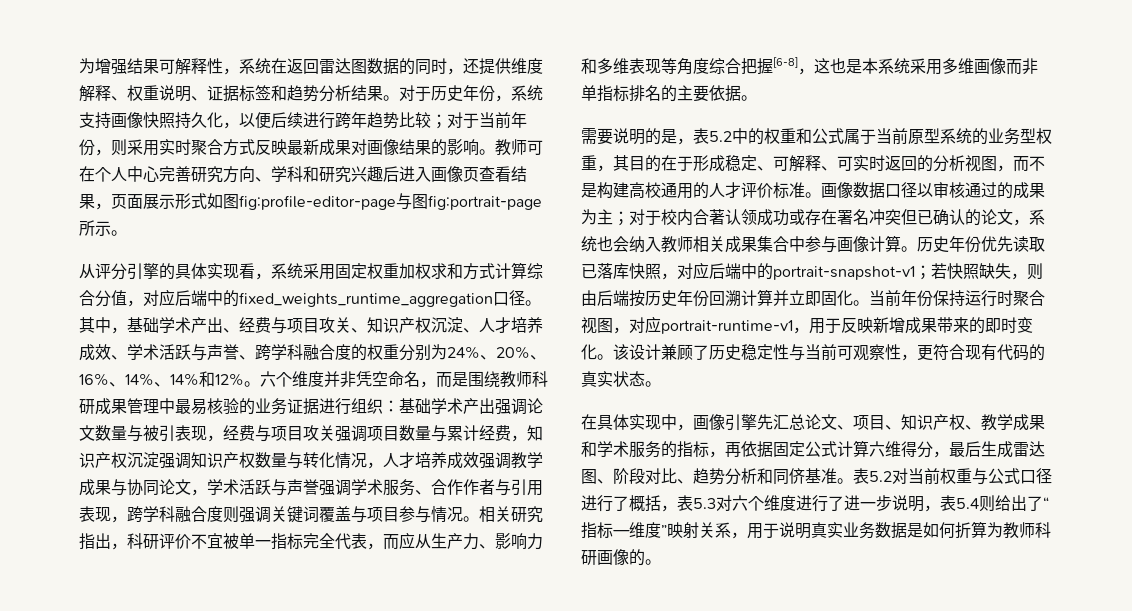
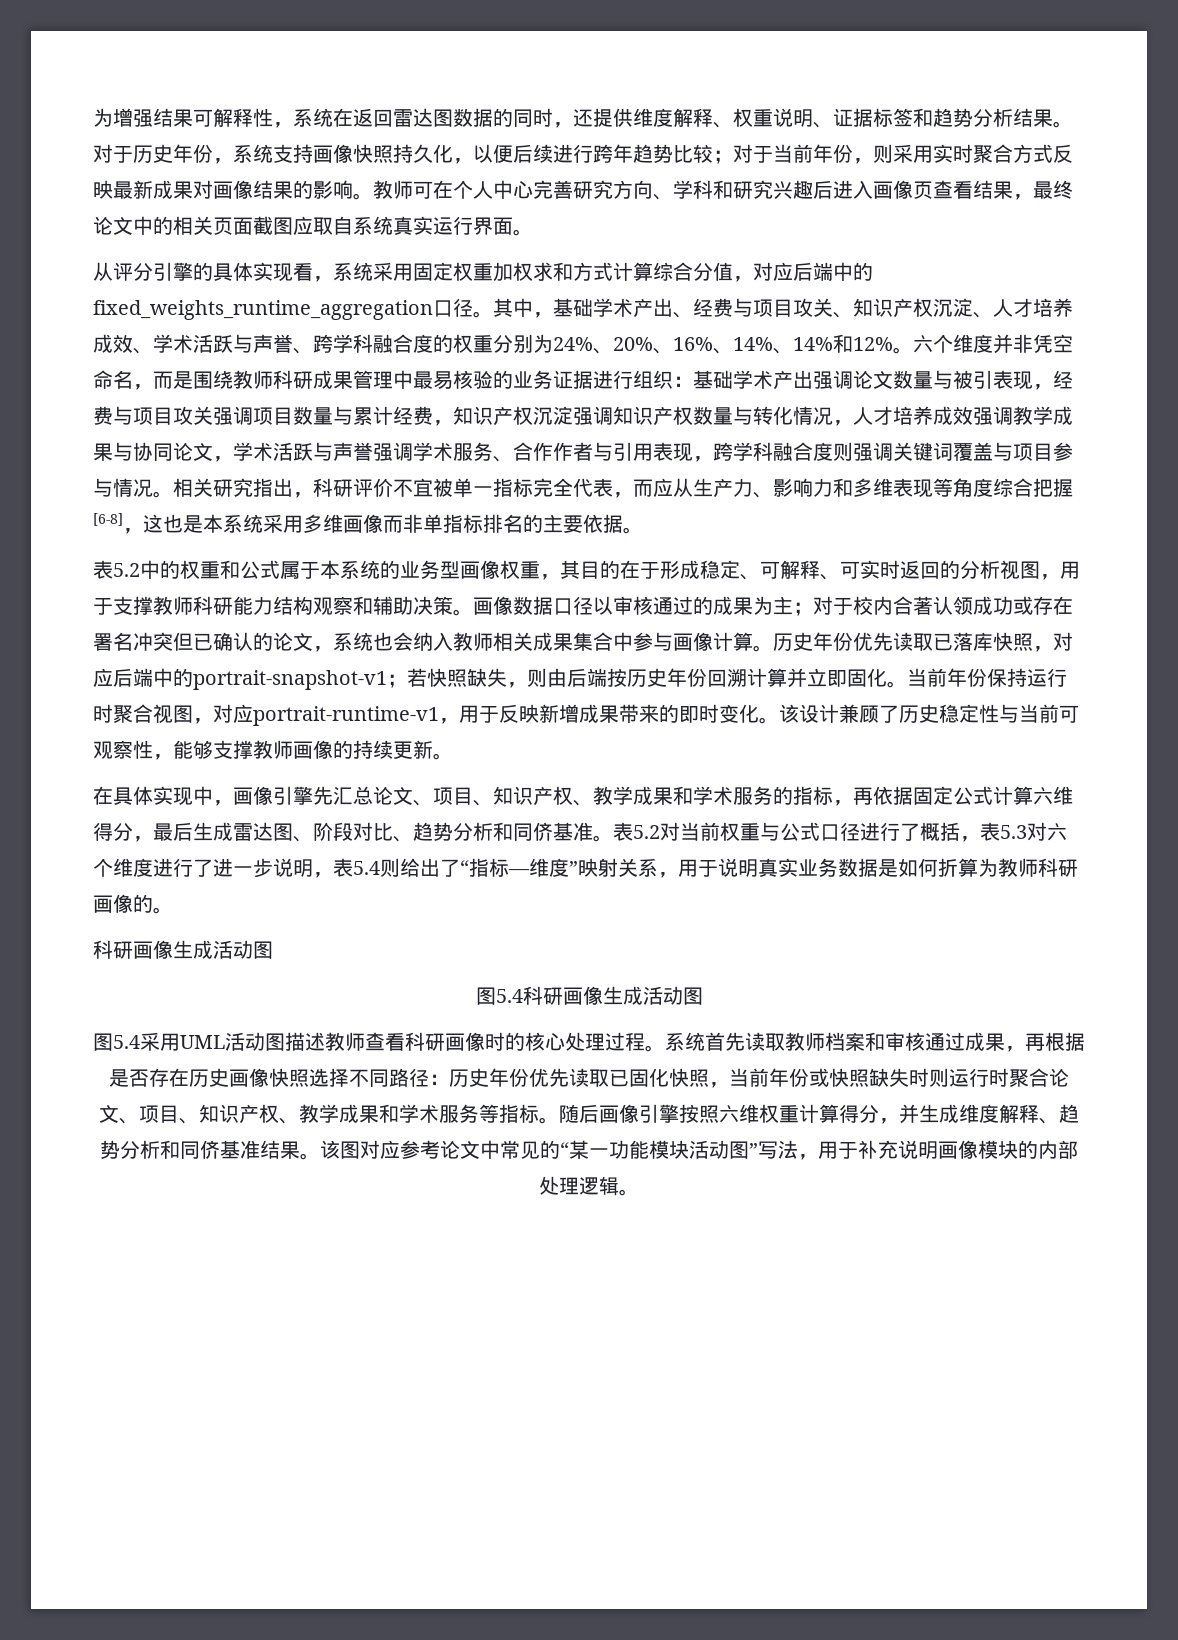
- 教师可在个人中心完善研究方向、学科和研究兴趣后进入画像页查看结果，页面展示形式如图fig:profile-editor-page与图fig:portrait-page所示。
+ 教师可在个人中心完善研究方向、学科和研究兴趣后进入画像页查看结果，最终论文中的相关页面截图应取自系统真实运行界面。
- 需要说明的是，表5.2中的权重和公式属于当前原型系统的业务型权重，其目的在于形成稳定、可解释、可实时返回的分析视图，而不是构建高校通用的人才评价标准。
+ 表5.2中的权重和公式属于本系统的业务型画像权重，其目的在于形成稳定、可解释、可实时返回的分析视图，用于支撑教师科研能力结构观察和辅助决策。
- 该设计兼顾了历史稳定性与当前可观察性，更符合现有代码的真实状态。
+ 该设计兼顾了历史稳定性与当前可观察性，能够支撑教师画像的持续更新。
  表5.2对当前权重与公式口径进行了概括，表5.3对六个维度进行了进一步说明，表5.4则给出了“指标—维度”映射关系，用于说明真实业务数据是如何折算为教师科研画像的。
+ 科研画像生成活动图
+ 图5.4科研画像生成活动图
+ 图5.4采用UML活动图描述教师查看科研画像时的核心处理过程。系统首先读取教师档案和审核通过成果，再根据是否存在历史画像快照选择不同路径：历史年份优先读取已固化快照，当前年份或快照缺失时则运行时聚合论文、项目、知识产权、教学成果和学术服务等指标。随后画像引擎按照六维权重计算得分，并生成维度解释、趋势分析和同侪基准结果。该图对应参考论文中常见的“某一功能模块活动图”写法，用于补充说明画像模块的内部处理逻辑。

